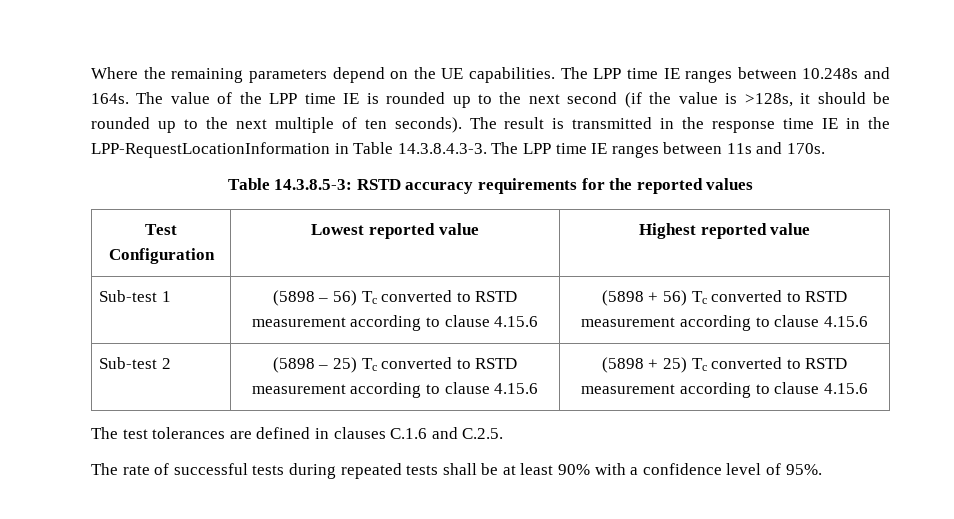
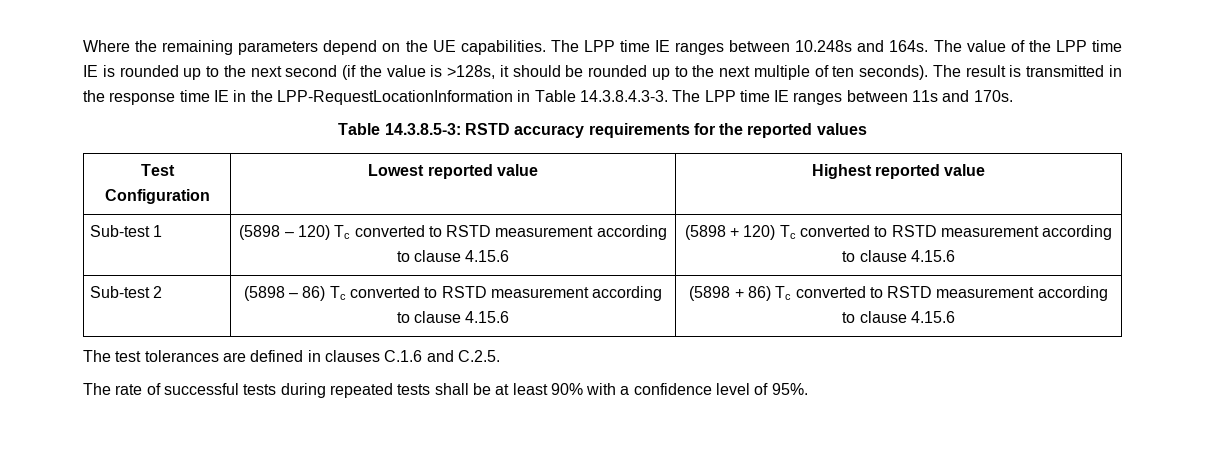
- Sub-test 1 | (5898 – 56) Tc converted to RSTD measurement according to clause 4.15.6 | (5898 + 56) Tc converted to RSTD measurement according to clause 4.15.6
+ Sub-test 1 | (5898 – 120) Tc converted to RSTD measurement according to clause 4.15.6 | (5898 + 120) Tc converted to RSTD measurement according to clause 4.15.6
- Sub-test 2 | (5898 – 25) Tc converted to RSTD measurement according to clause 4.15.6 | (5898 + 25) Tc converted to RSTD measurement according to clause 4.15.6
+ Sub-test 2 | (5898 – 86) Tc converted to RSTD measurement according to clause 4.15.6 | (5898 + 86) Tc converted to RSTD measurement according to clause 4.15.6

